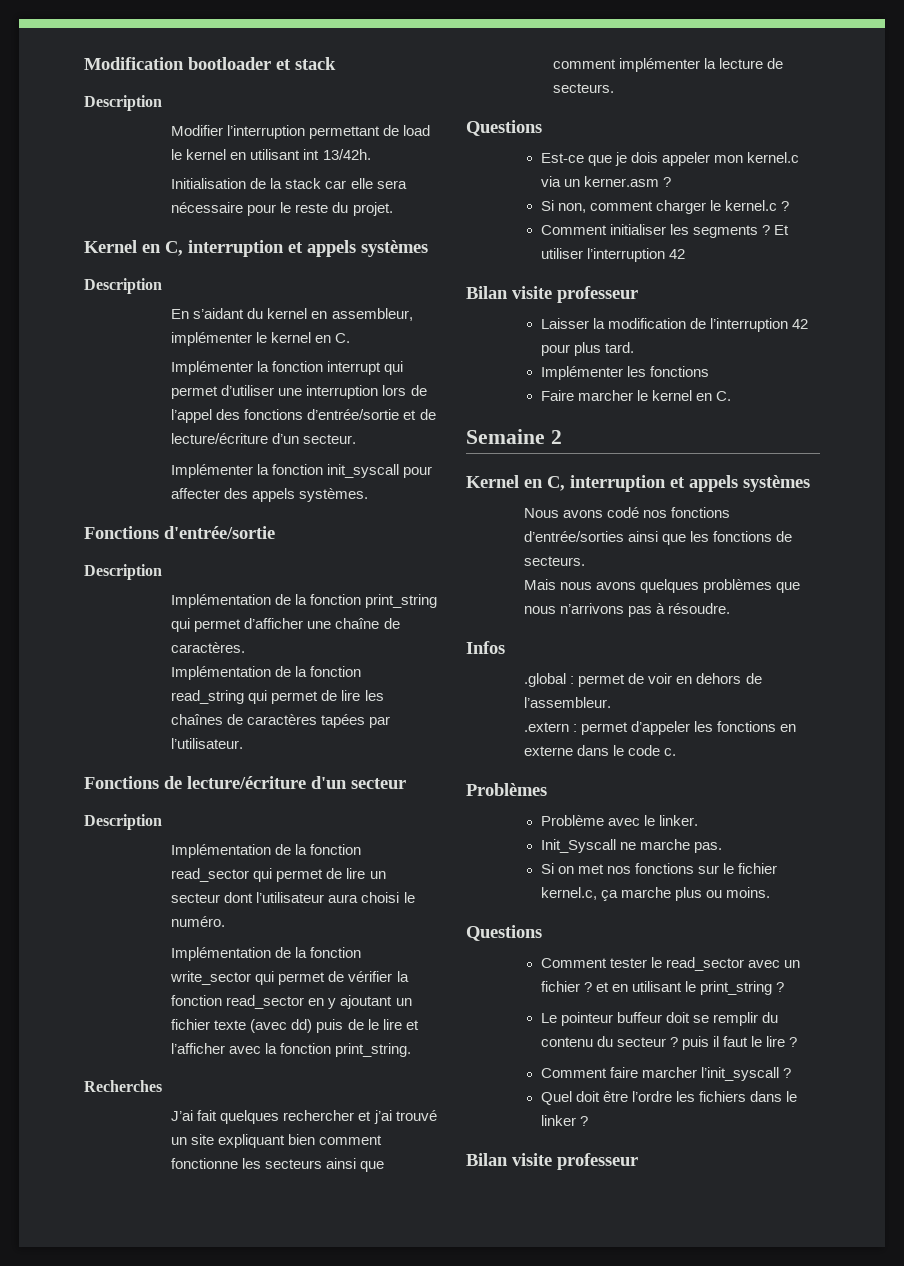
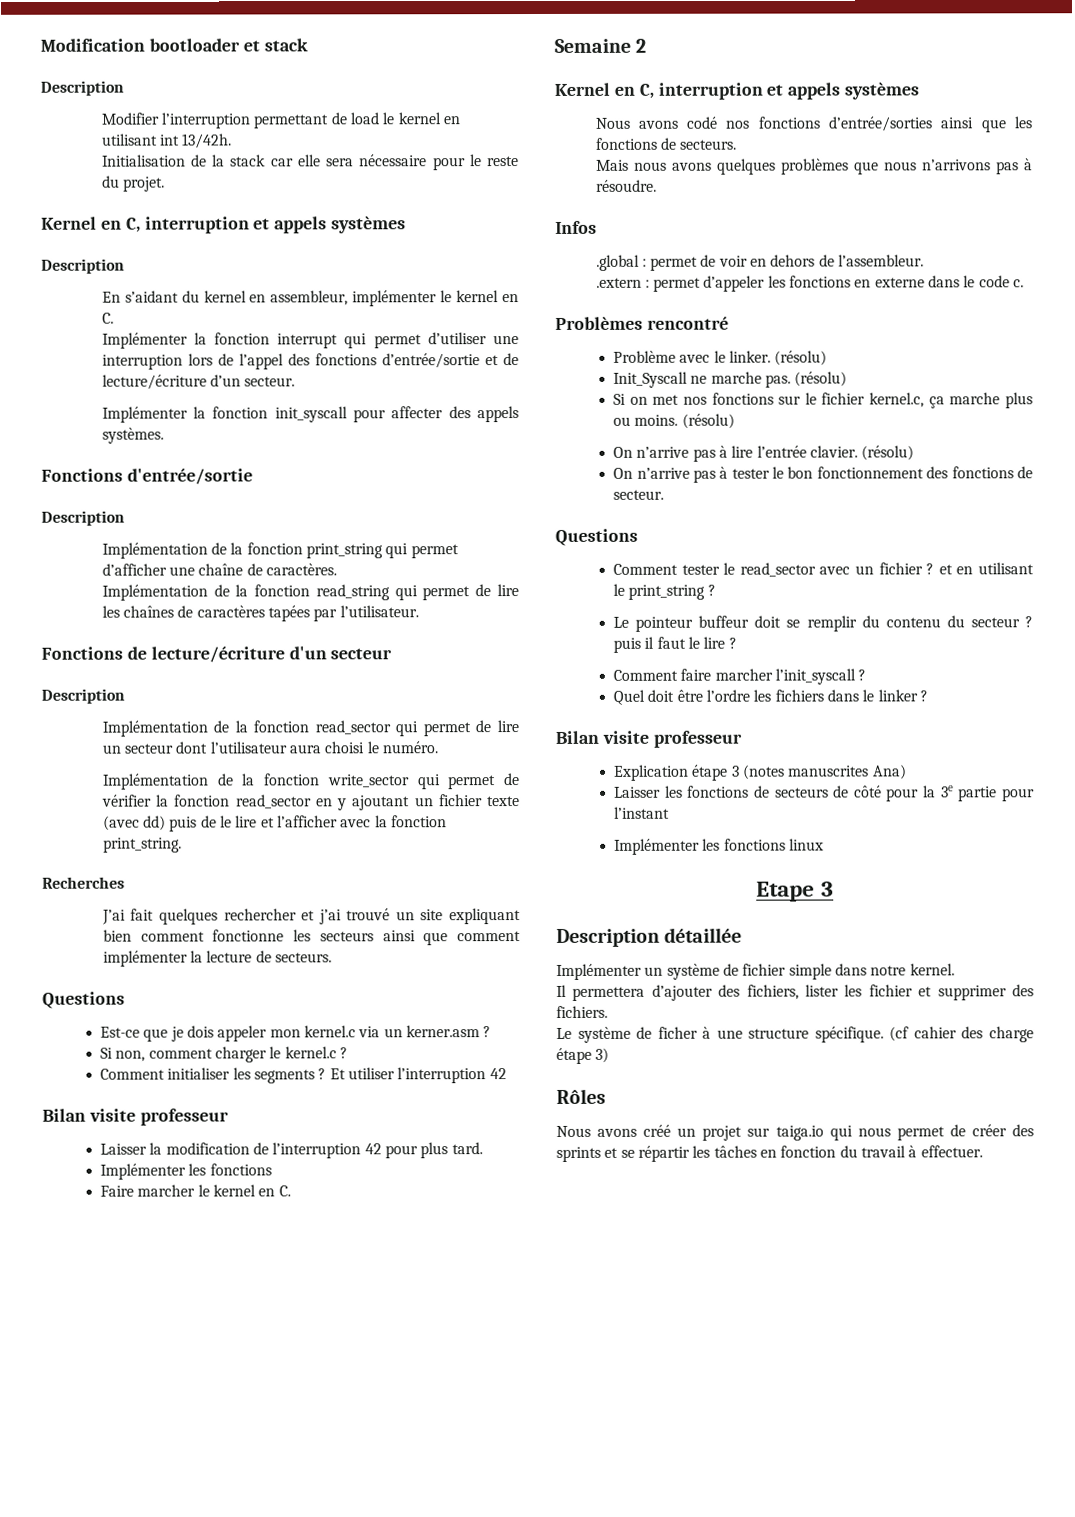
- Problèmes
+ Problèmes rencontré
- Problème avec le linker.
+ Problème avec le linker. (résolu)
- Init_Syscall ne marche pas.
+ Init_Syscall ne marche pas. (résolu)
- Si on met nos fonctions sur le fichier kernel.c, ça marche plus ou moins.
+ Si on met nos fonctions sur le fichier kernel.c, ça marche plus ou moins. (résolu)
+ On n’arrive pas à lire l’entrée clavier. (résolu)
+ On n’arrive pas à tester le bon fonctionnement des fonctions de secteur.
+ Explication étape 3 (notes manuscrites Ana)
+ Laisser les fonctions de secteurs de côté pour la 3e partie pour l’instant
+ Implémenter les fonctions linux
+ Etape 3
+ Description détaillée
+ Implémenter un système de fichier simple dans notre kernel.
+ Il permettera d’ajouter des fichiers, lister les fichier et supprimer des fichiers.
+ Le système de ficher à une structure spécifique. (cf cahier des charge étape 3)
+ Rôles
+ Nous avons créé un projet sur taiga.io qui nous permet de créer des sprints et se répartir les tâches en fonction du travail à effectuer.

